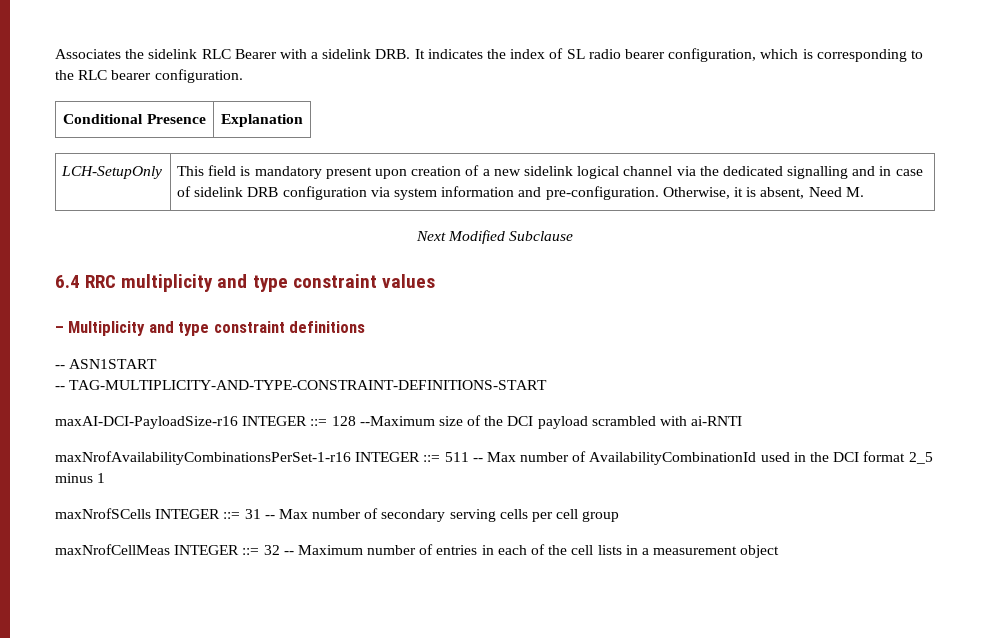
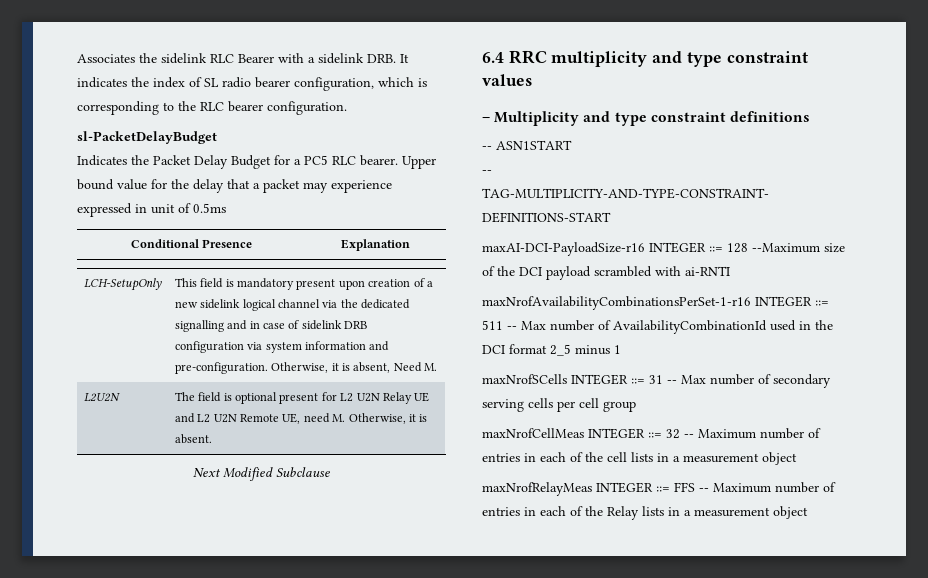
+ sl-PacketDelayBudget
+ Indicates the Packet Delay Budget for a PC5 RLC bearer. Upper bound value for the delay that a packet may experience expressed in unit of 0.5ms
+ L2U2N | The field is optional present for L2 U2N Relay UE and L2 U2N Remote UE, need M. Otherwise, it is absent.
+ maxNrofRelayMeas INTEGER ::= FFS -- Maximum number of entries in each of the Relay lists in a measurement object

